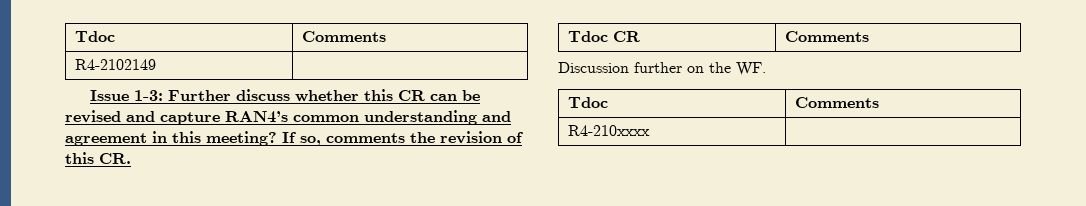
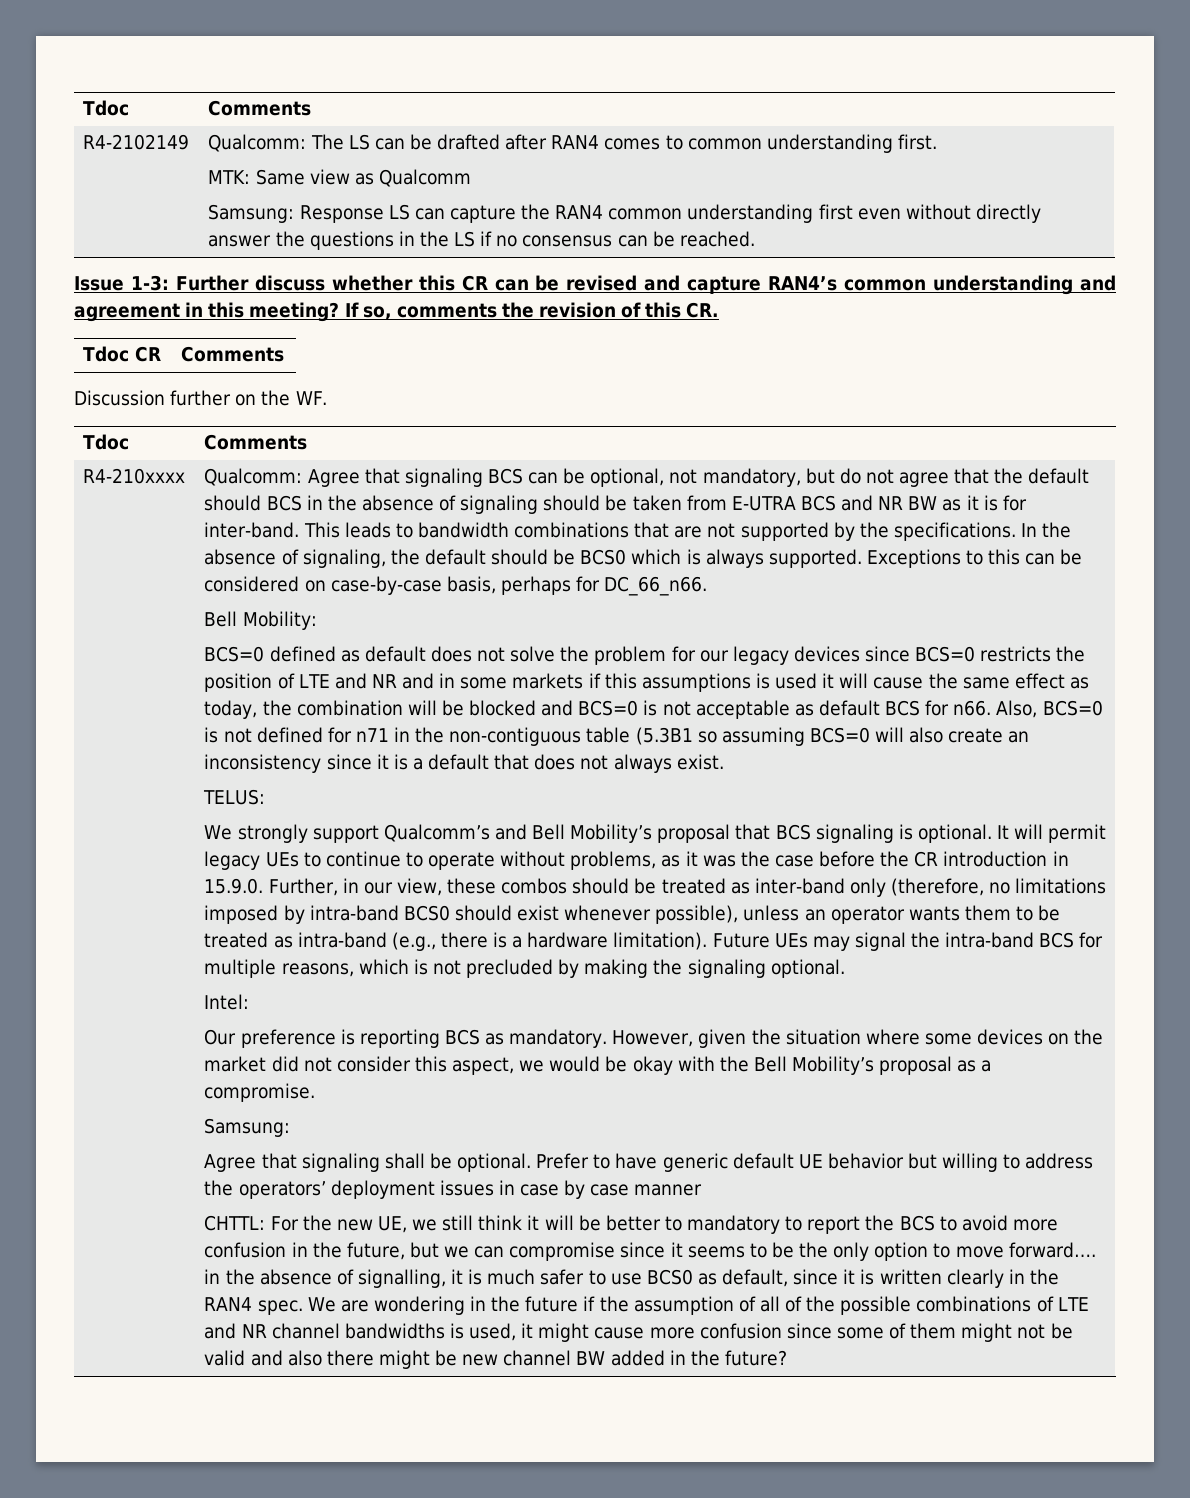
+ Qualcomm: The LS can be drafted after RAN4 comes to common understanding first.
+ MTK: Same view as Qualcomm
+ Samsung: Response LS can capture the RAN4 common understanding first even without directly answer the questions in the LS if no consensus can be reached.
+ Qualcomm: Agree that signaling BCS can be optional, not mandatory, but do not agree that the default should BCS in the absence of signaling should be taken from E-UTRA BCS and NR BW as it is for inter-band. This leads to bandwidth combinations that are not supported by the specifications. In the absence of signaling, the default should be BCS0 which is always supported. Exceptions to this can be considered on case-by-case basis, perhaps for DC_66_n66.
+ Bell Mobility:
+ BCS=0 defined as default does not solve the problem for our legacy devices since BCS=0 restricts the position of LTE and NR and in some markets if this assumptions is used it will cause the same effect as today, the combination will be blocked and BCS=0 is not acceptable as default BCS for n66. Also, BCS=0 is not defined for n71 in the non-contiguous table (5.3B1 so assuming BCS=0 will also create an inconsistency since it is a default that does not always exist.
+ TELUS:
+ We strongly support Qualcomm’s and Bell Mobility’s proposal that BCS signaling is optional. It will permit legacy UEs to continue to operate without problems, as it was the case before the CR introduction in 15.9.0. Further, in our view, these combos should be treated as inter-band only (therefore, no limitations imposed by intra-band BCS0 should exist whenever possible), unless an operator wants them to be treated as intra-band (e.g., there is a hardware limitation). Future UEs may signal the intra-band BCS for multiple reasons, which is not precluded by making the signaling optional.
+ Intel:
+ Our preference is reporting BCS as mandatory. However, given the situation where some devices on the market did not consider this aspect, we would be okay with the Bell Mobility’s proposal as a compromise.
+ Samsung:
+ Agree that signaling shall be optional. Prefer to have generic default UE behavior but willing to address the operators’ deployment issues in case by case manner
+ CHTTL: For the new UE, we still think it will be better to mandatory to report the BCS to avoid more confusion in the future, but we can compromise since it seems to be the only option to move forward…. in the absence of signalling, it is much safer to use BCS0 as default, since it is written clearly in the RAN4 spec. We are wondering in the future if the assumption of all of the possible combinations of LTE and NR channel bandwidths is used, it might cause more confusion since some of them might not be valid and also there might be new channel BW added in the future?

